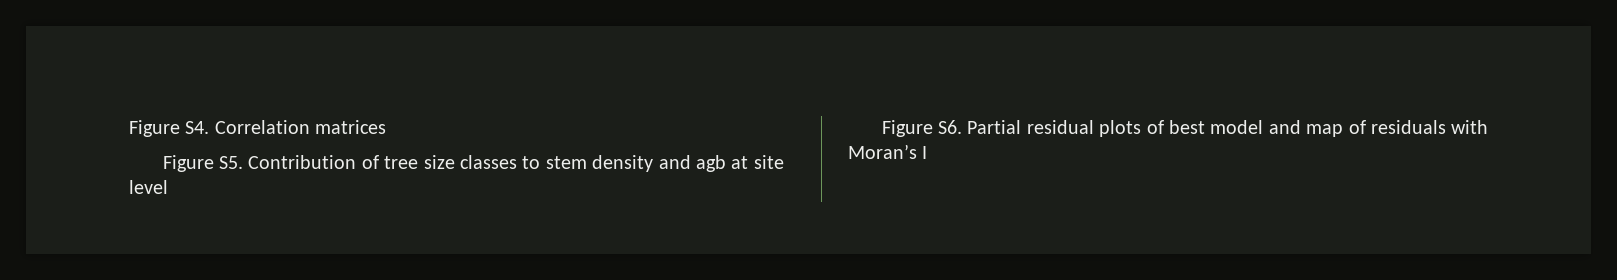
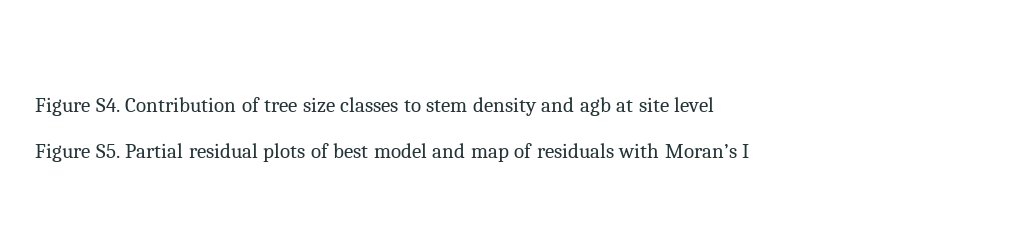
- Figure S4. Correlation matrices
- Figure S5. Contribution of tree size classes to stem density and agb at site level
+ Figure S4. Contribution of tree size classes to stem density and agb at site level
- Figure S6. Partial residual plots of best model and map of residuals with Moran’s I
+ Figure S5. Partial residual plots of best model and map of residuals with Moran’s I

